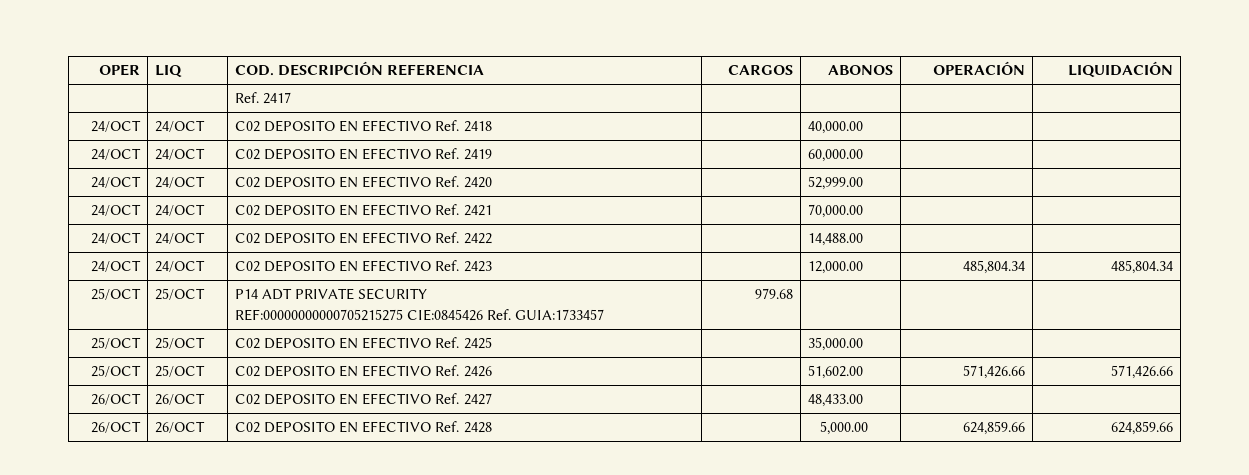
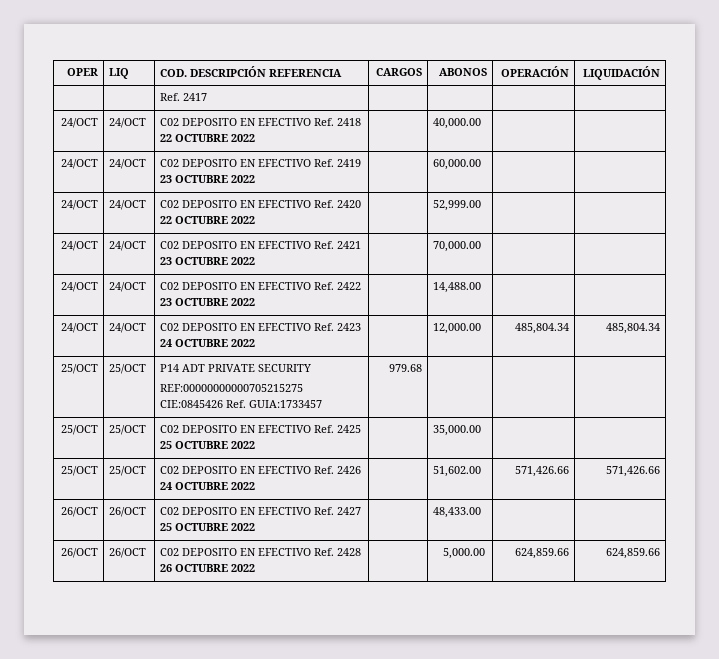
- 24/OCT | 24/OCT | C02 DEPOSITO EN EFECTIVO Ref. 2418 | | 40,000.00 | |
+ 24/OCT | 24/OCT | C02 DEPOSITO EN EFECTIVO Ref. 2418 22 OCTUBRE 2022 | | 40,000.00 | |
- 24/OCT | 24/OCT | C02 DEPOSITO EN EFECTIVO Ref. 2419 | | 60,000.00 | |
+ 24/OCT | 24/OCT | C02 DEPOSITO EN EFECTIVO Ref. 2419 23 OCTUBRE 2022 | | 60,000.00 | |
- 24/OCT | 24/OCT | C02 DEPOSITO EN EFECTIVO Ref. 2420 | | 52,999.00 | |
+ 24/OCT | 24/OCT | C02 DEPOSITO EN EFECTIVO Ref. 2420 22 OCTUBRE 2022 | | 52,999.00 | |
- 24/OCT | 24/OCT | C02 DEPOSITO EN EFECTIVO Ref. 2421 | | 70,000.00 | |
+ 24/OCT | 24/OCT | C02 DEPOSITO EN EFECTIVO Ref. 2421 23 OCTUBRE 2022 | | 70,000.00 | |
- 24/OCT | 24/OCT | C02 DEPOSITO EN EFECTIVO Ref. 2422 | | 14,488.00 | |
+ 24/OCT | 24/OCT | C02 DEPOSITO EN EFECTIVO Ref. 2422 23 OCTUBRE 2022 | | 14,488.00 | |
- 24/OCT | 24/OCT | C02 DEPOSITO EN EFECTIVO Ref. 2423 | | 12,000.00 | 485,804.34 | 485,804.34
+ 24/OCT | 24/OCT | C02 DEPOSITO EN EFECTIVO Ref. 2423 24 OCTUBRE 2022 | | 12,000.00 | 485,804.34 | 485,804.34
- 25/OCT | 25/OCT | C02 DEPOSITO EN EFECTIVO Ref. 2425 | | 35,000.00 | |
+ 25/OCT | 25/OCT | C02 DEPOSITO EN EFECTIVO Ref. 2425 25 OCTUBRE 2022 | | 35,000.00 | |
- 25/OCT | 25/OCT | C02 DEPOSITO EN EFECTIVO Ref. 2426 | | 51,602.00 | 571,426.66 | 571,426.66
+ 25/OCT | 25/OCT | C02 DEPOSITO EN EFECTIVO Ref. 2426 24 OCTUBRE 2022 | | 51,602.00 | 571,426.66 | 571,426.66
- 26/OCT | 26/OCT | C02 DEPOSITO EN EFECTIVO Ref. 2427 | | 48,433.00 | |
+ 26/OCT | 26/OCT | C02 DEPOSITO EN EFECTIVO Ref. 2427 25 OCTUBRE 2022 | | 48,433.00 | |
- 26/OCT | 26/OCT | C02 DEPOSITO EN EFECTIVO Ref. 2428 | | 5,000.00 | 624,859.66 | 624,859.66
+ 26/OCT | 26/OCT | C02 DEPOSITO EN EFECTIVO Ref. 2428 26 OCTUBRE 2022 | | 5,000.00 | 624,859.66 | 624,859.66

